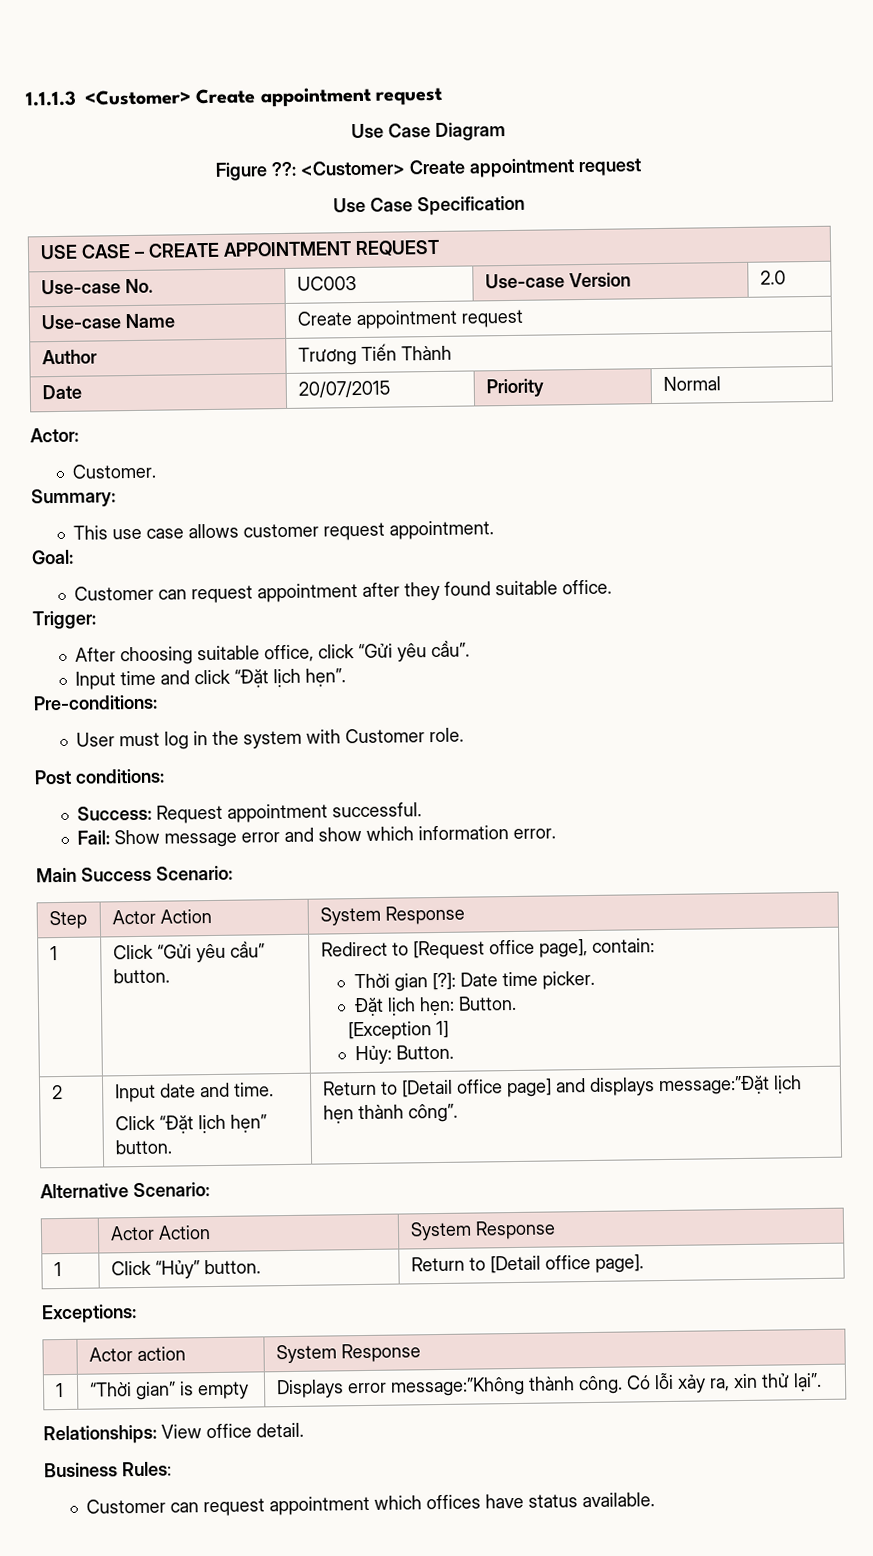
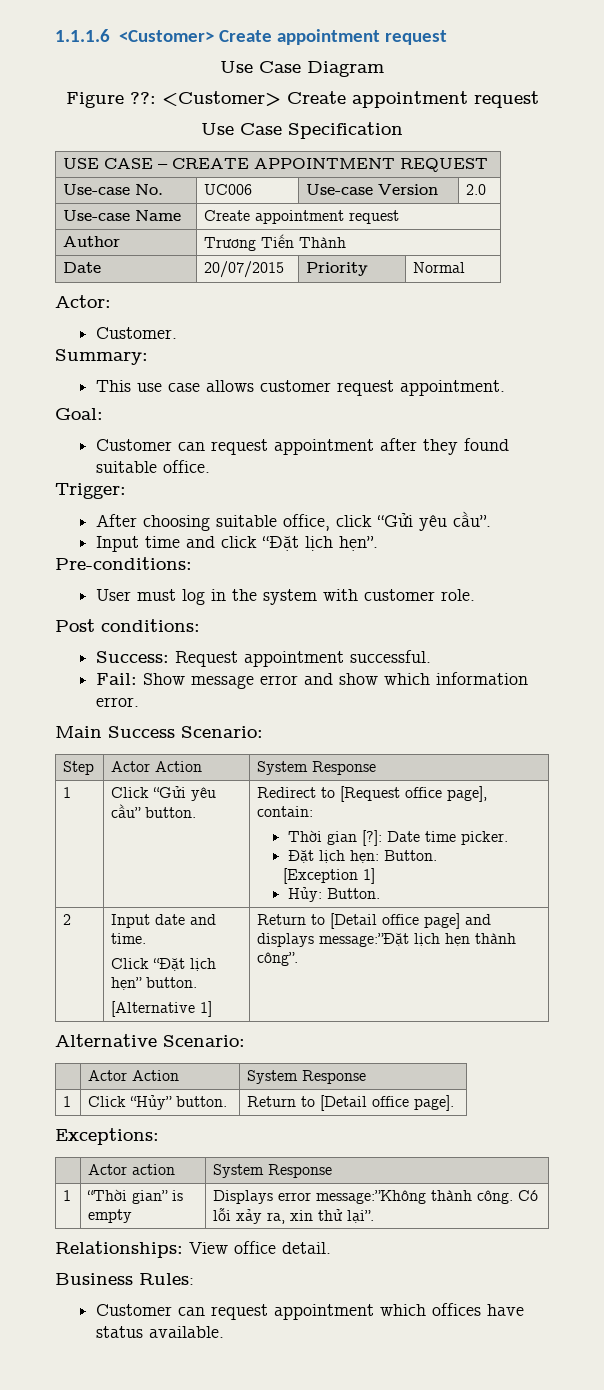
- 1.1.1.3 <Customer> Create appointment request
+ 1.1.1.6 <Customer> Create appointment request
- Use-case No. | UC003 | Use-case Version | 2.0
+ Use-case No. | UC006 | Use-case Version | 2.0
- User must log in the system with Customer role.
+ User must log in the system with customer role.
  2 | Input date and time.
- Click “Đặt lịch hẹn” button. | Return to [Detail office page] and displays message:”Đặt lịch hẹn thành công”.
+ Click “Đặt lịch hẹn” button.
+ [Alternative 1] | Return to [Detail office page] and displays message:”Đặt lịch hẹn thành công”.

